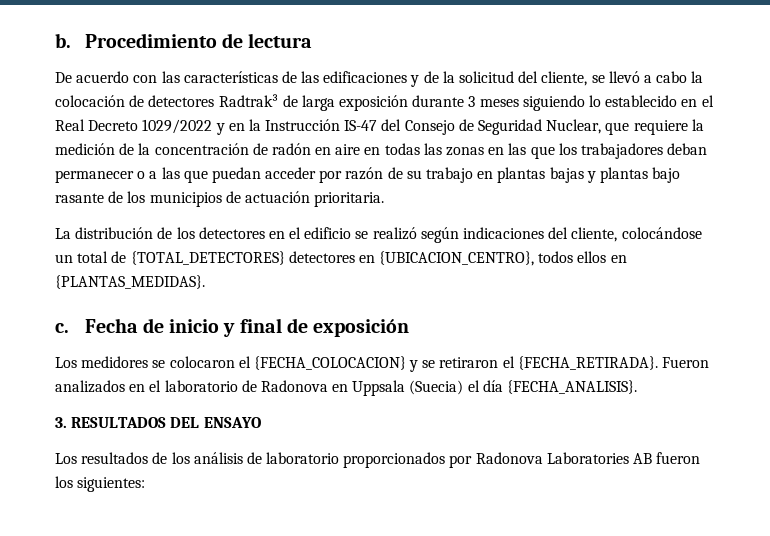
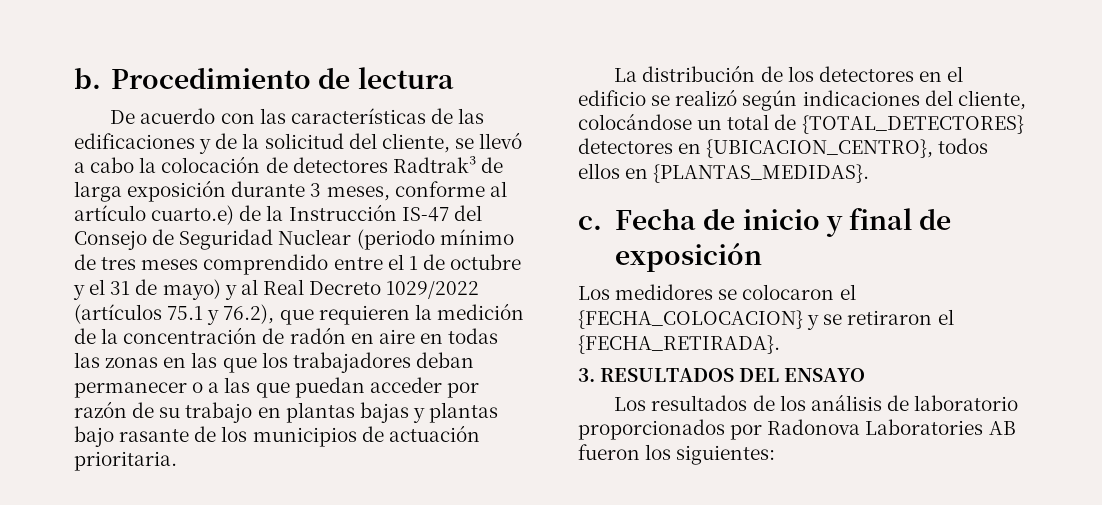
- De acuerdo con las características de las edificaciones y de la solicitud del cliente, se llevó a cabo la colocación de detectores Radtrak³ de larga exposición durante 3 meses siguiendo lo establecido en el Real Decreto 1029/2022 y en la Instrucción IS-47 del Consejo de Seguridad Nuclear, que requiere la medición de la concentración de radón en aire en todas las zonas en las que los trabajadores deban permanecer o a las que puedan acceder por razón de su trabajo en plantas bajas y plantas bajo rasante de los municipios de actuación prioritaria.
+ De acuerdo con las características de las edificaciones y de la solicitud del cliente, se llevó a cabo la colocación de detectores Radtrak³ de larga exposición durante 3 meses, conforme al artículo cuarto.e) de la Instrucción IS-47 del Consejo de Seguridad Nuclear (periodo mínimo de tres meses comprendido entre el 1 de octubre y el 31 de mayo) y al Real Decreto 1029/2022 (artículos 75.1 y 76.2), que requieren la medición de la concentración de radón en aire en todas las zonas en las que los trabajadores deban permanecer o a las que puedan acceder por razón de su trabajo en plantas bajas y plantas bajo rasante de los municipios de actuación prioritaria.
- Fueron analizados en el laboratorio de Radonova en Uppsala (Suecia) el día {FECHA_ANALISIS}.

